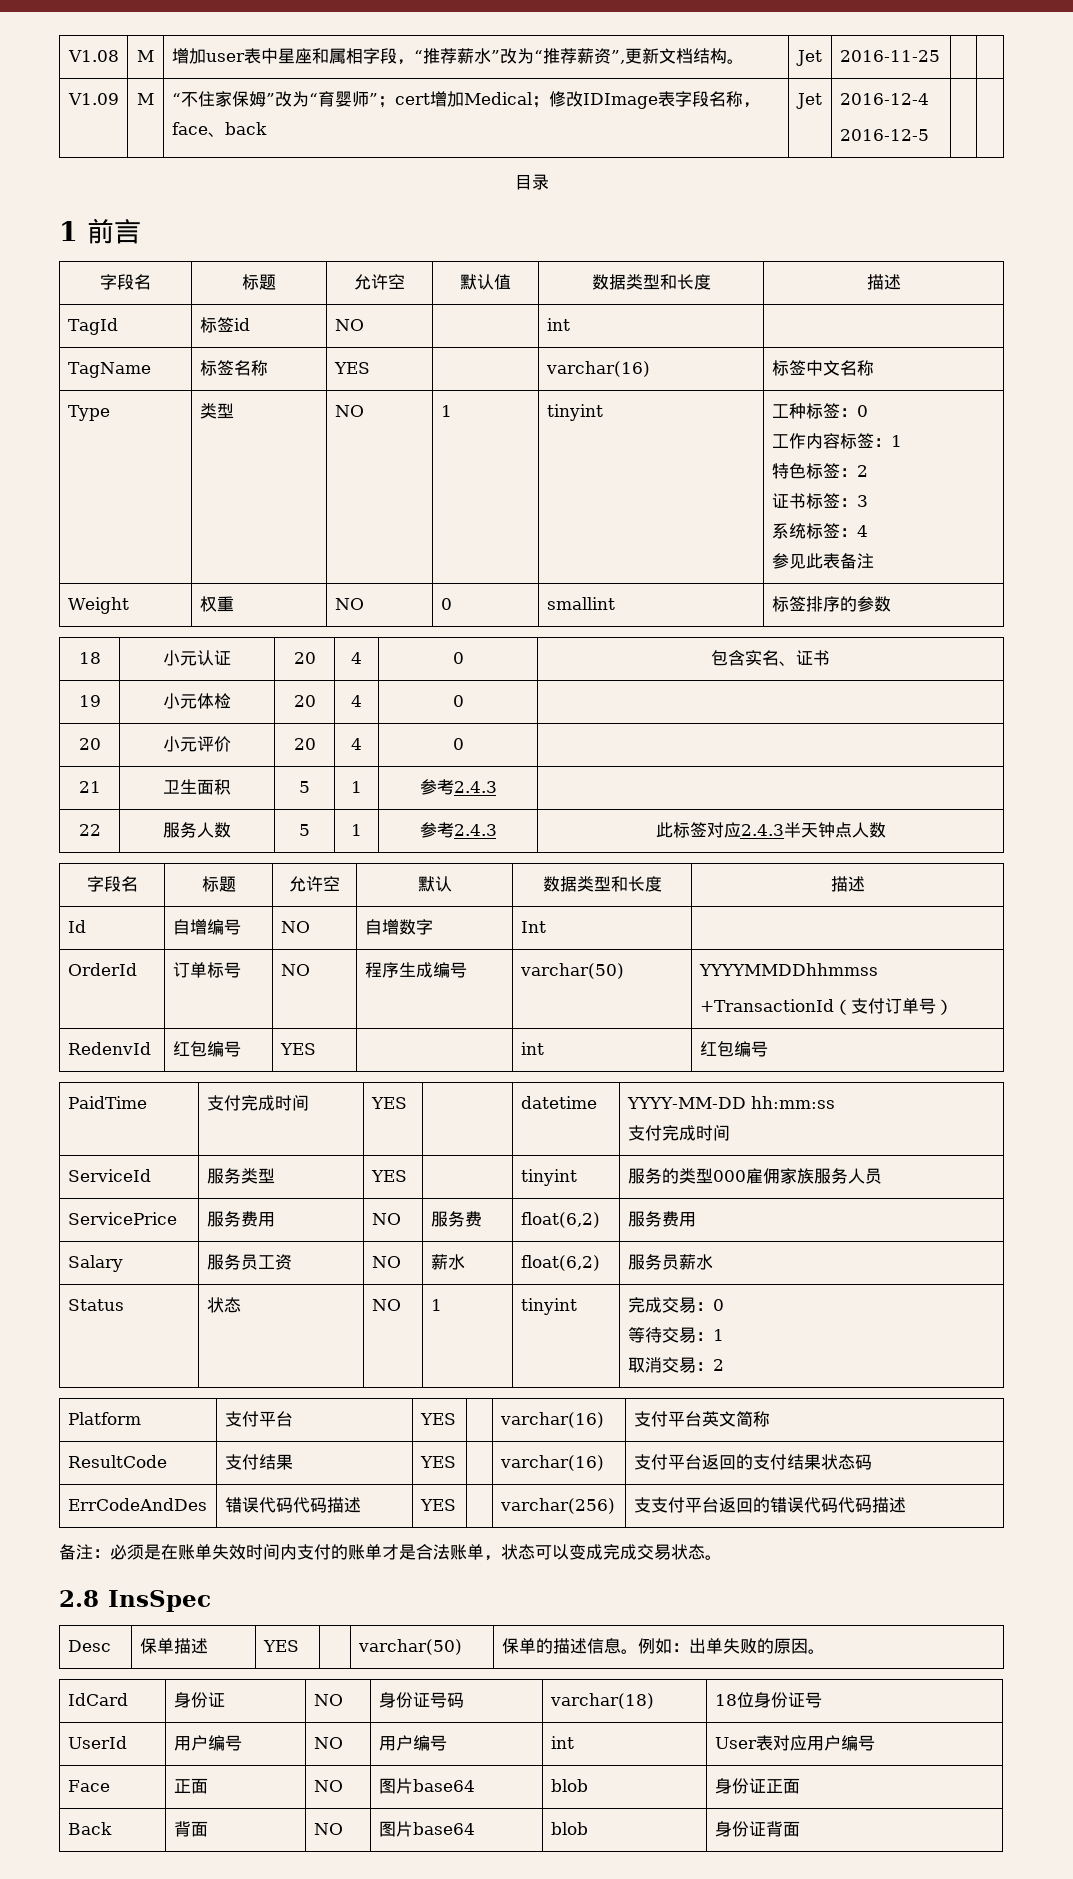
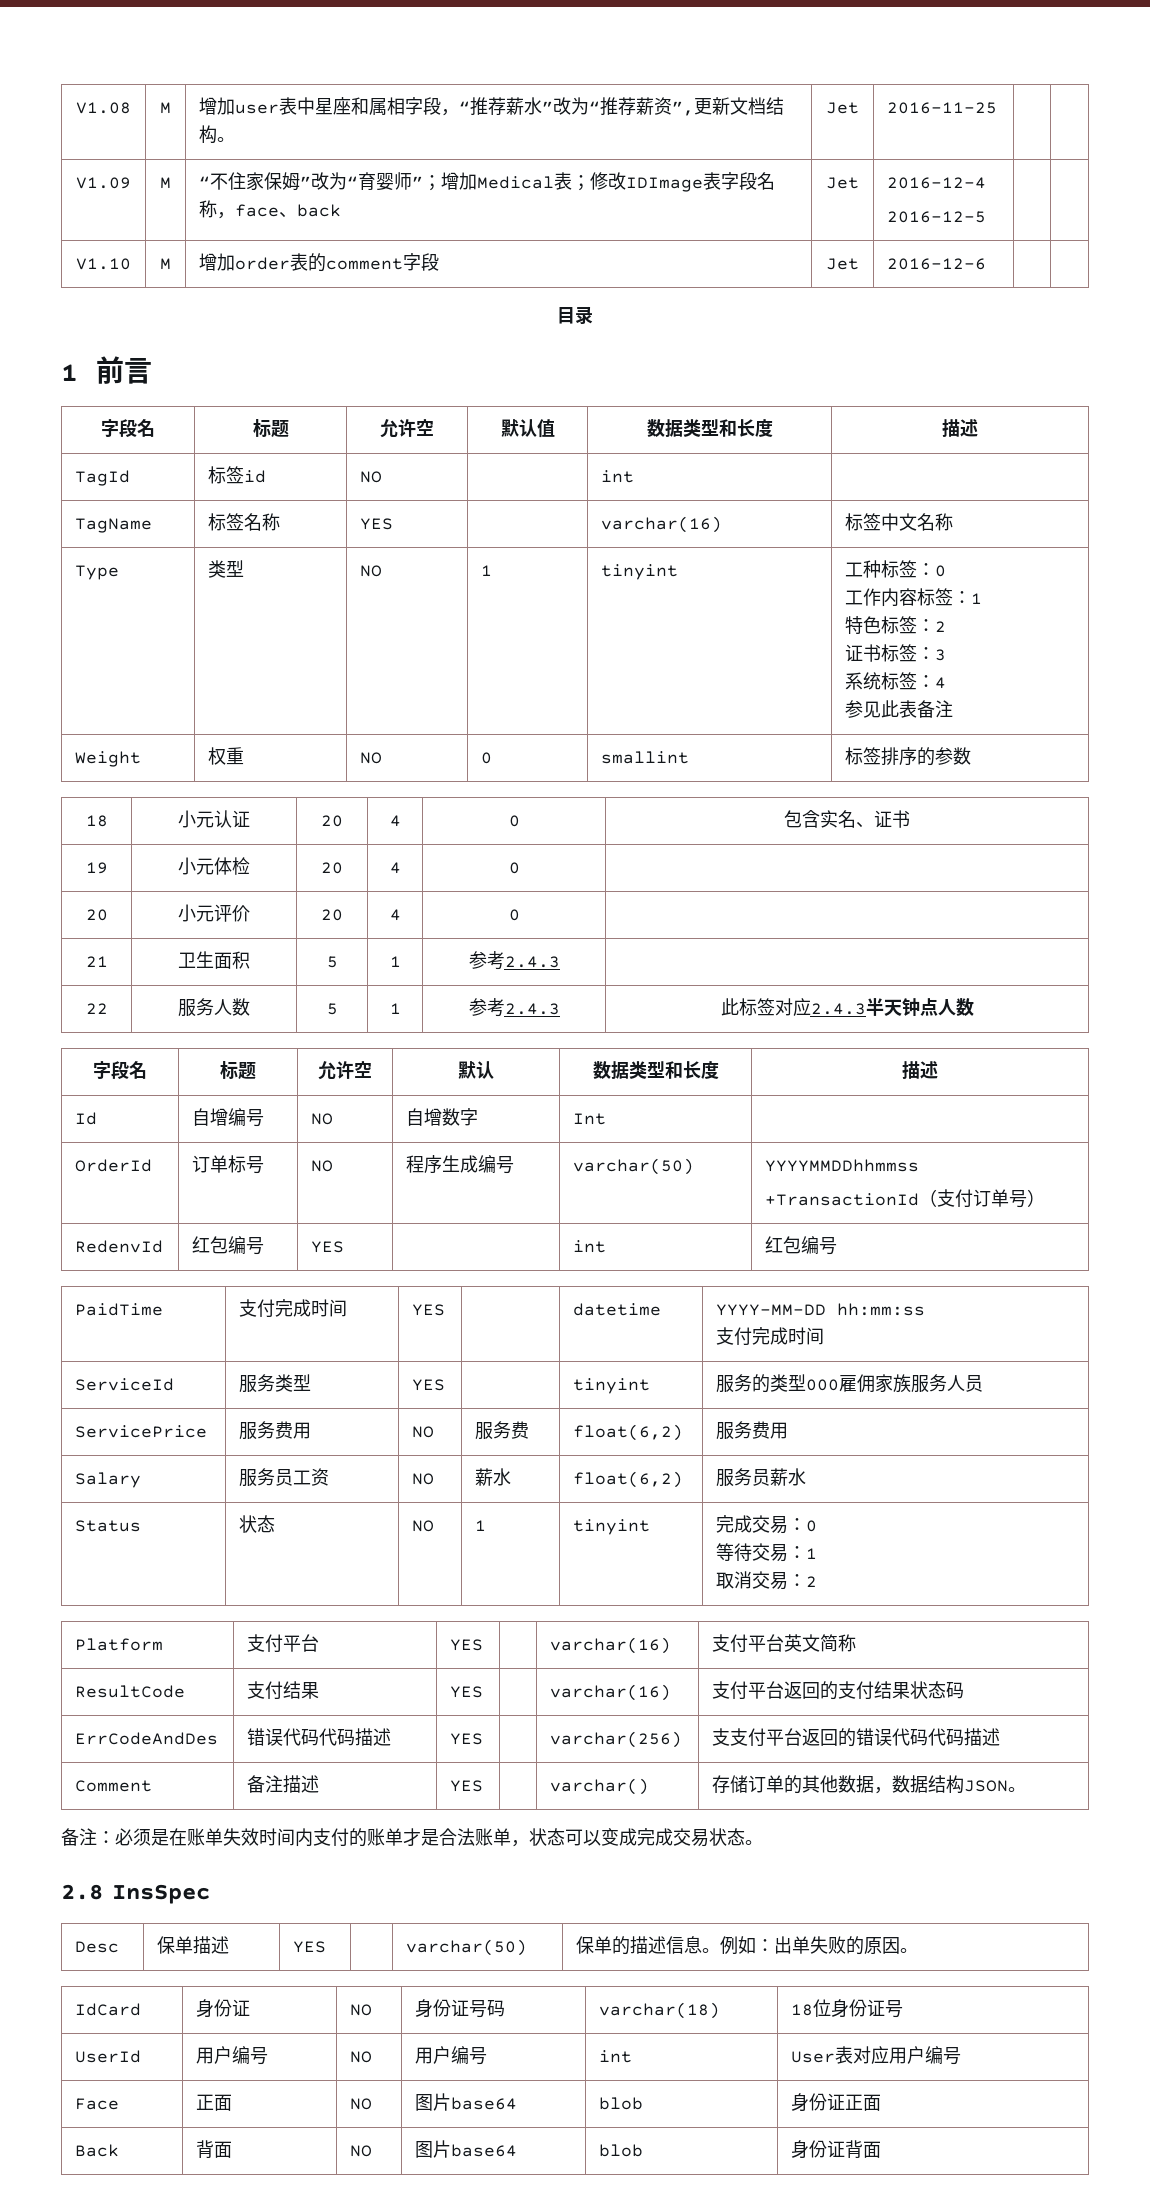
- V1.09 | M | “不住家保姆”改为“育婴师”；cert增加Medical；修改IDImage表字段名称，face、back | Jet | 2016-12-4
+ V1.09 | M | “不住家保姆”改为“育婴师”；增加Medical表；修改IDImage表字段名称，face、back | Jet | 2016-12-4
+ V1.10 | M | 增加order表的comment字段 | Jet | 2016-12-6 | |
+ Comment | 备注描述 | YES | | varchar() | 存储订单的其他数据，数据结构JSON。

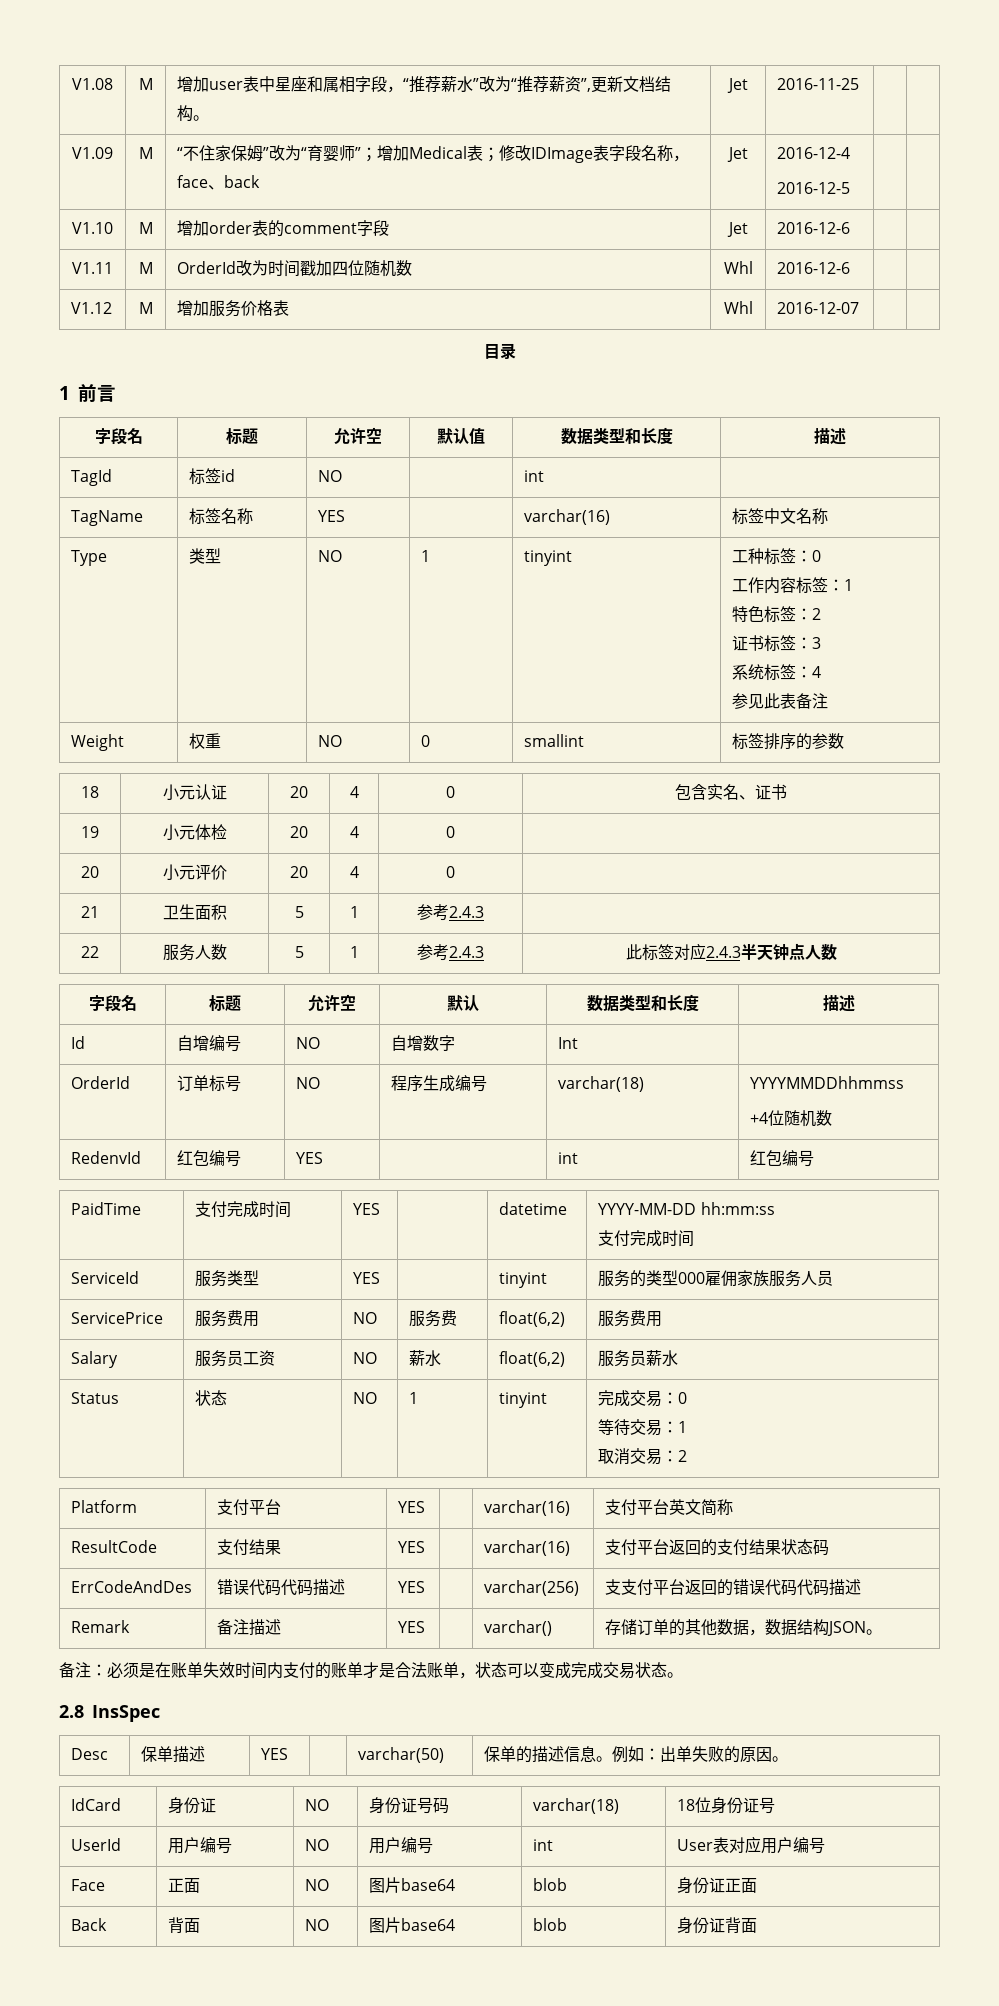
+ V1.11 | M | OrderId改为时间戳加四位随机数 | Whl | 2016-12-6 | |
+ V1.12 | M | 增加服务价格表 | Whl | 2016-12-07 | |
- OrderId | 订单标号 | NO | 程序生成编号 | varchar(50) | YYYYMMDDhhmmss
- +TransactionId（支付订单号）
+ OrderId | 订单标号 | NO | 程序生成编号 | varchar(18) | YYYYMMDDhhmmss
+ +4位随机数
- Comment | 备注描述 | YES | | varchar() | 存储订单的其他数据，数据结构JSON。
+ Remark | 备注描述 | YES | | varchar() | 存储订单的其他数据，数据结构JSON。

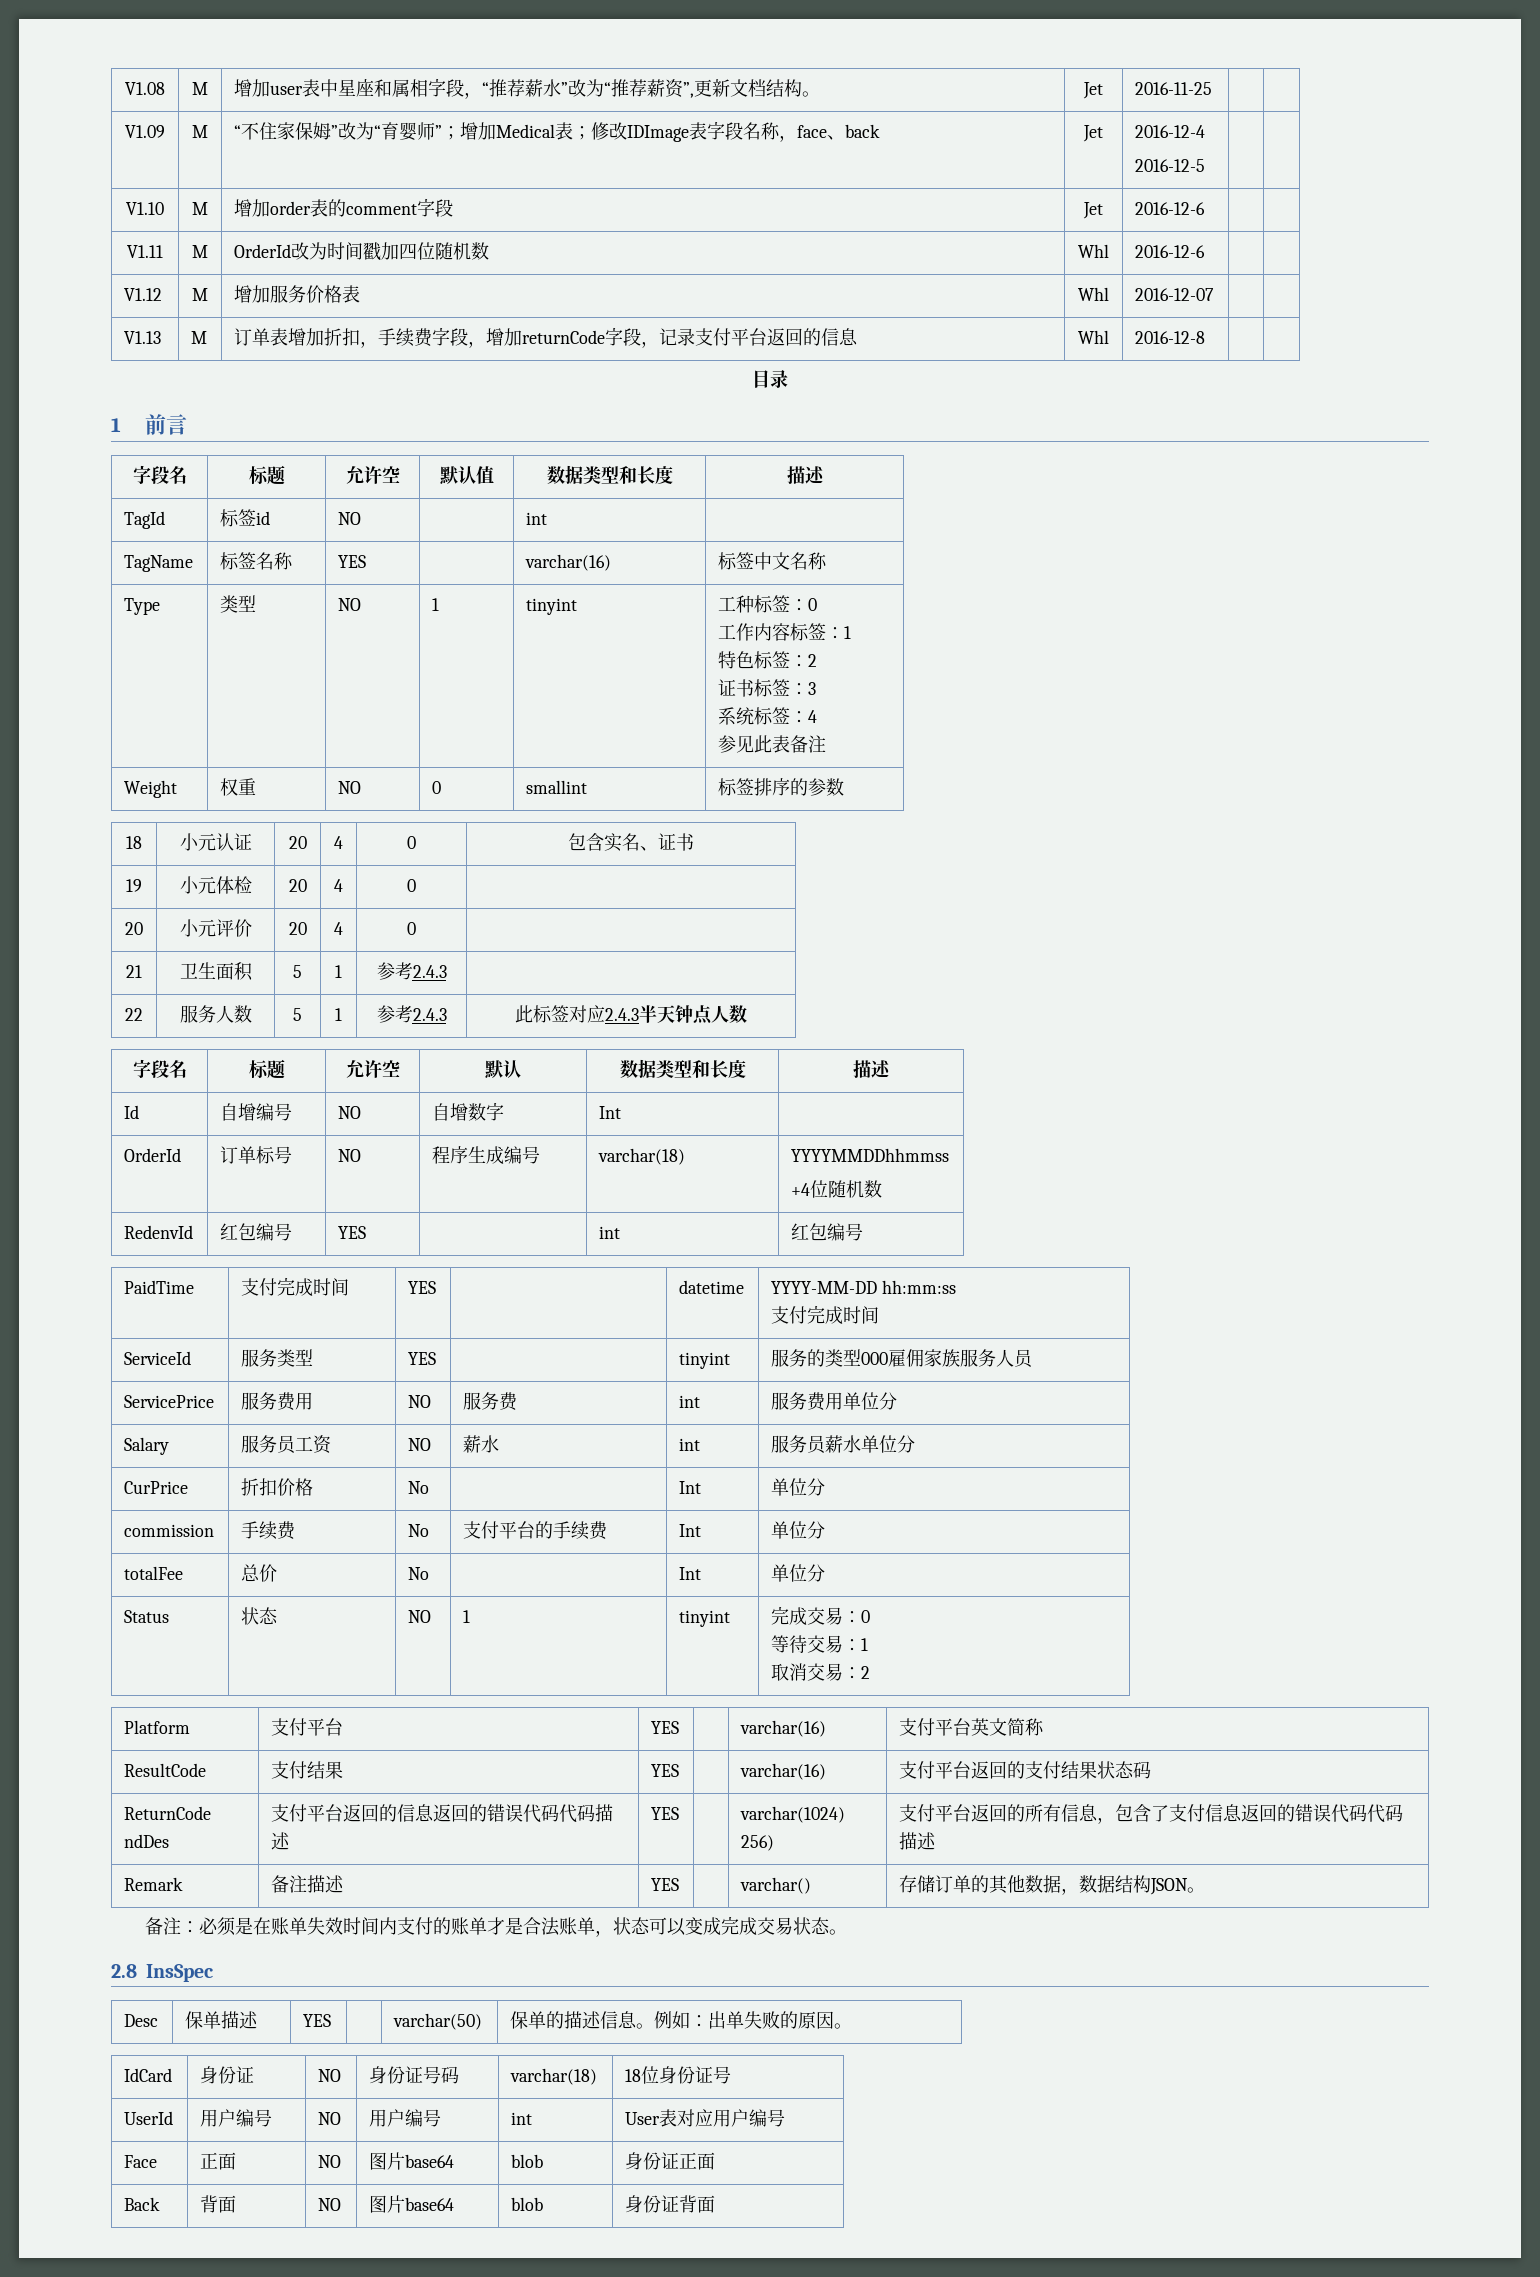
+ V1.13 | M | 订单表增加折扣，手续费字段，增加returnCode字段，记录支付平台返回的信息 | Whl | 2016-12-8 | |
- ServicePrice | 服务费用 | NO | 服务费 | float(6,2) | 服务费用
+ ServicePrice | 服务费用 | NO | 服务费 | int | 服务费用单位分
- Salary | 服务员工资 | NO | 薪水 | float(6,2) | 服务员薪水
+ Salary | 服务员工资 | NO | 薪水 | int | 服务员薪水单位分
+ CurPrice | 折扣价格 | No | | Int | 单位分
+ commission | 手续费 | No | 支付平台的手续费 | Int | 单位分
+ totalFee | 总价 | No | | Int | 单位分
- ErrCodeAndDes | 错误代码代码描述 | YES | | varchar(256) | 支支付平台返回的错误代码代码描述
+ ReturnCode ndDes | 支付平台返回的信息返回的错误代码代码描述 | YES | | varchar(1024) 256) | 支付平台返回的所有信息，包含了支付信息返回的错误代码代码描述

